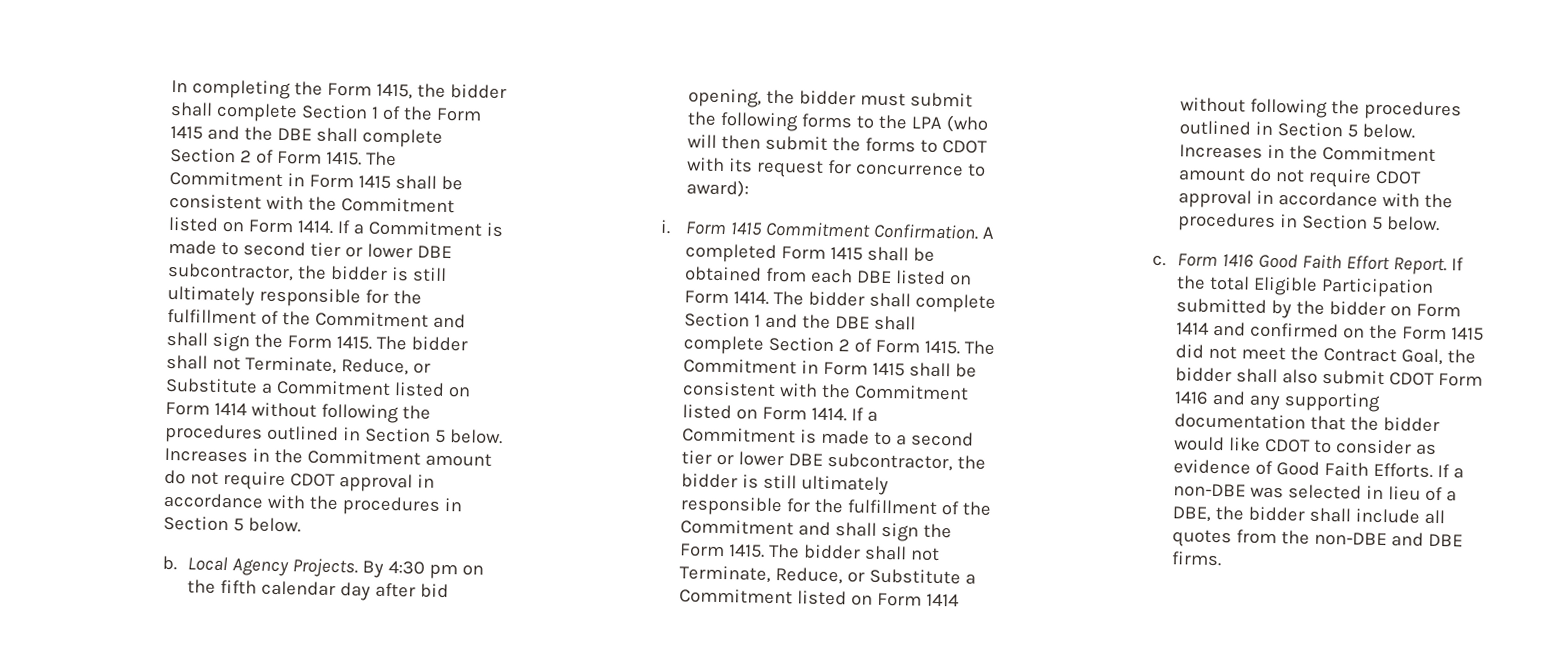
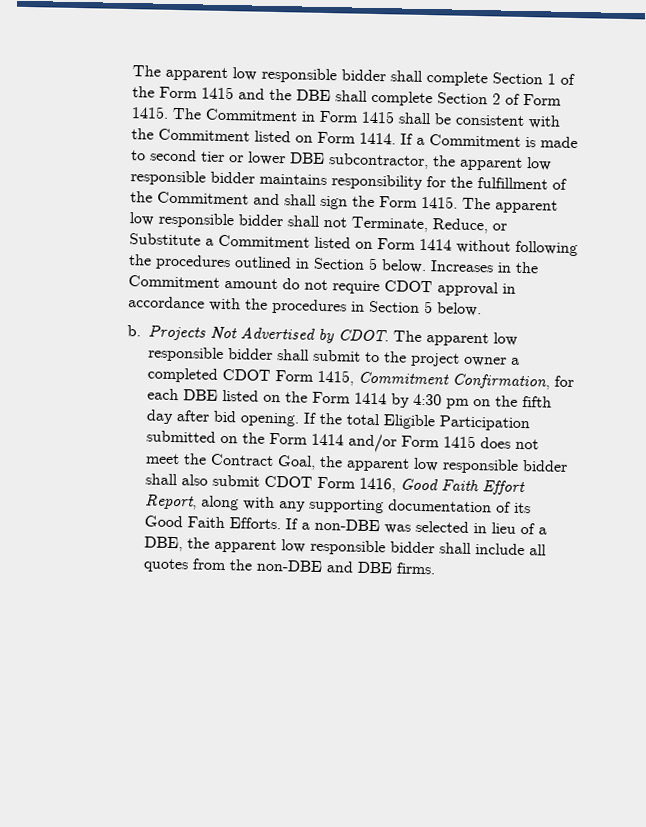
- In completing the Form 1415, the bidder shall complete Section 1 of the Form 1415 and the DBE shall complete Section 2 of Form 1415.
+ The apparent low responsible bidder shall complete Section 1 of the Form 1415 and the DBE shall complete Section 2 of Form 1415.
- If a Commitment is made to second tier or lower DBE subcontractor, the bidder is still ultimately responsible for the fulfillment of the Commitment and shall sign the Form 1415. The bidder shall not Terminate, Reduce, or Substitute a Commitment listed on Form 1414 without following the procedures outlined in Section 5 below.
+ If a Commitment is made to second tier or lower DBE subcontractor, the apparent low responsible bidder maintains responsibility for the fulfillment of the Commitment and shall sign the Form 1415. The apparent low responsible bidder shall not Terminate, Reduce, or Substitute a Commitment listed on Form 1414 without following the procedures outlined in Section 5 below.
- Local Agency Projects. By 4:30 pm on the fifth calendar day after bid opening, the bidder must submit the following forms to the LPA (who will then submit the forms to CDOT with its request for concurrence to award):
- i. Form 1415 Commitment Confirmation. A completed Form 1415 shall be obtained from each DBE listed on Form 1414. The bidder shall complete Section 1 and the DBE shall complete Section 2 of Form 1415. The Commitment in Form 1415 shall be consistent with the Commitment listed on Form 1414. If a Commitment is made to a second tier or lower DBE subcontractor, the bidder is still ultimately responsible for the fulfillment of the Commitment and shall sign the Form 1415. The bidder shall not Terminate, Reduce, or Substitute a Commitment listed on Form 1414 without following the procedures outlined in Section 5 below. Increases in the Commitment amount do not require CDOT approval in accordance with the procedures in Section 5 below.
- c. Form 1416 Good Faith Effort Report.
+ Projects Not Advertised by CDOT. The apparent low responsible bidder shall submit to the project owner a completed CDOT Form 1415, Commitment Confirmation, for each DBE listed on the Form 1414 by 4:30 pm on the fifth day after bid opening.
- If the total Eligible Participation submitted by the bidder on Form 1414 and confirmed on the Form 1415 did not meet the Contract Goal, the bidder shall also submit CDOT Form 1416 and any supporting documentation that the bidder would like CDOT to consider as evidence of Good Faith Efforts.
+ If the total Eligible Participation submitted on the Form 1414 and/or Form 1415 does not meet the Contract Goal, the apparent low responsible bidder shall also submit CDOT Form 1416, Good Faith Effort Report, along with any supporting documentation of its Good Faith Efforts.
- If a non-DBE was selected in lieu of a DBE, the bidder shall include all quotes from the non-DBE and DBE firms.
+ If a non-DBE was selected in lieu of a DBE, the apparent low responsible bidder shall include all quotes from the non-DBE and DBE firms.

